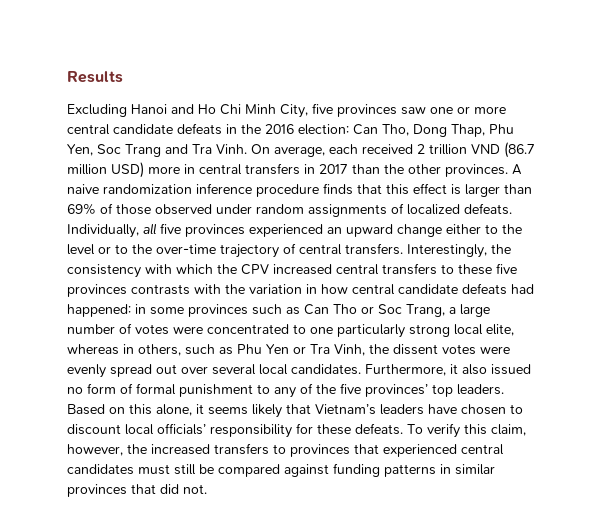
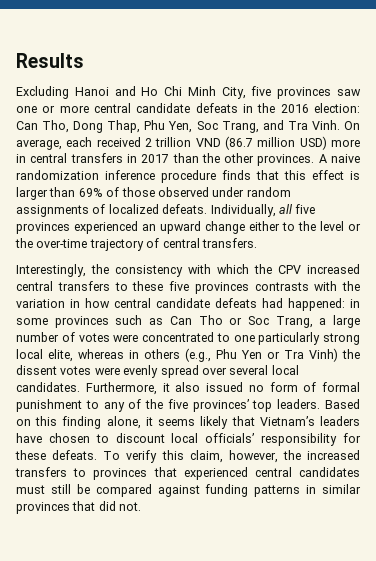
- Excluding Hanoi and Ho Chi Minh City, five provinces saw one or more central candidate defeats in the 2016 election: Can Tho, Dong Thap, Phu Yen, Soc Trang and Tra Vinh.
+ Excluding Hanoi and Ho Chi Minh City, five provinces saw one or more central candidate defeats in the 2016 election: Can Tho, Dong Thap, Phu Yen, Soc Trang, and Tra Vinh.
- Individually, all five provinces experienced an upward change either to the level or to the over-time trajectory of central transfers. Interestingly, the consistency with which the CPV increased central transfers to these five provinces contrasts with the variation in how central candidate defeats had happened:
+ Individually, all five provinces experienced an upward change either to the level or the over-time trajectory of central transfers.
+ Interestingly, the consistency with which the CPV increased central transfers to these five provinces contrasts with the variation in how central candidate defeats had happened:
- in some provinces such as Can Tho or Soc Trang, a large number of votes were concentrated to one particularly strong local elite, whereas in others, such as Phu Yen or Tra Vinh, the dissent votes were evenly spread out over several local candidates.
+ in some provinces such as Can Tho or Soc Trang, a large number of votes were concentrated to one particularly strong local elite, whereas in others (e.g., Phu Yen or Tra Vinh) the dissent votes were evenly spread over several local candidates.
- Based on this alone, it seems likely that Vietnam’s leaders have chosen to discount local officials’ responsibility for these defeats.
+ Based on this finding alone, it seems likely that Vietnam’s leaders have chosen to discount local officials’ responsibility for these defeats.

